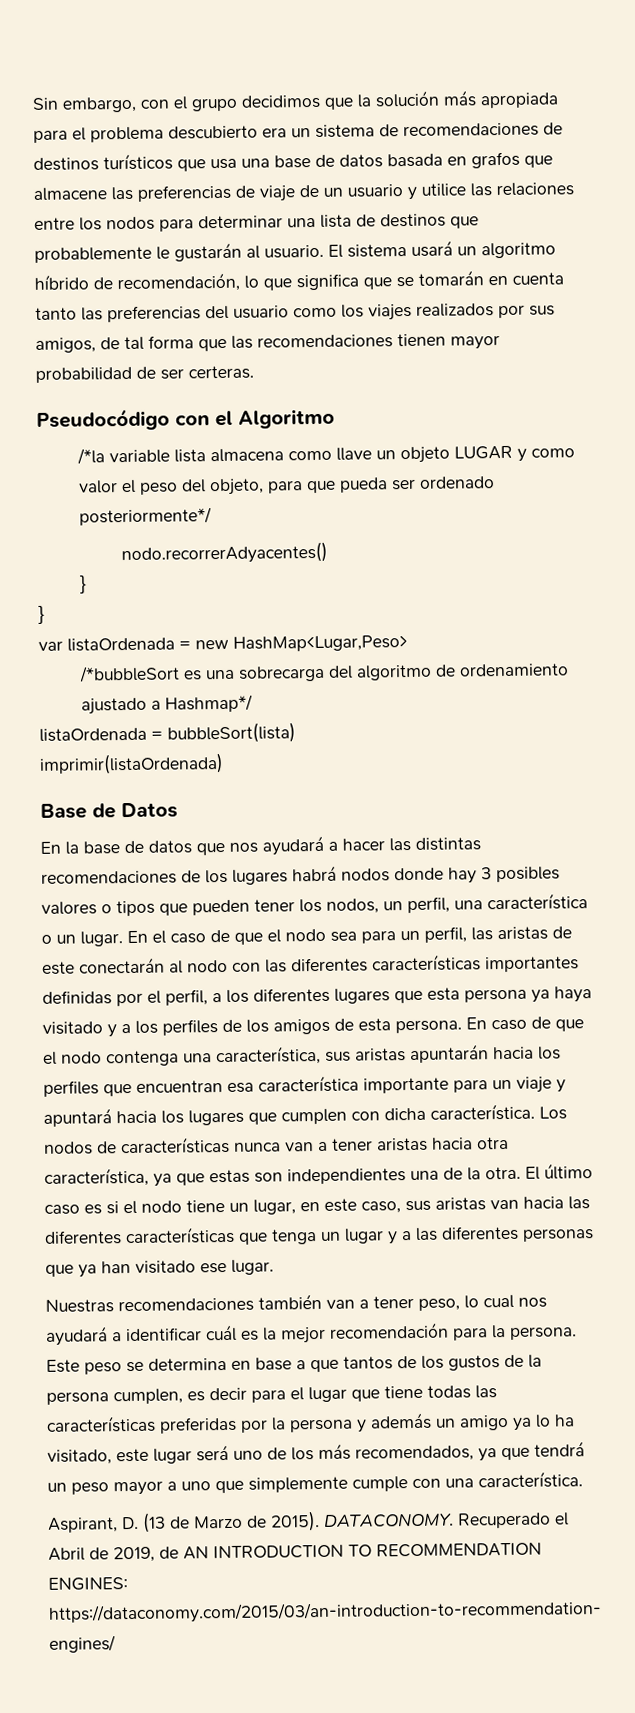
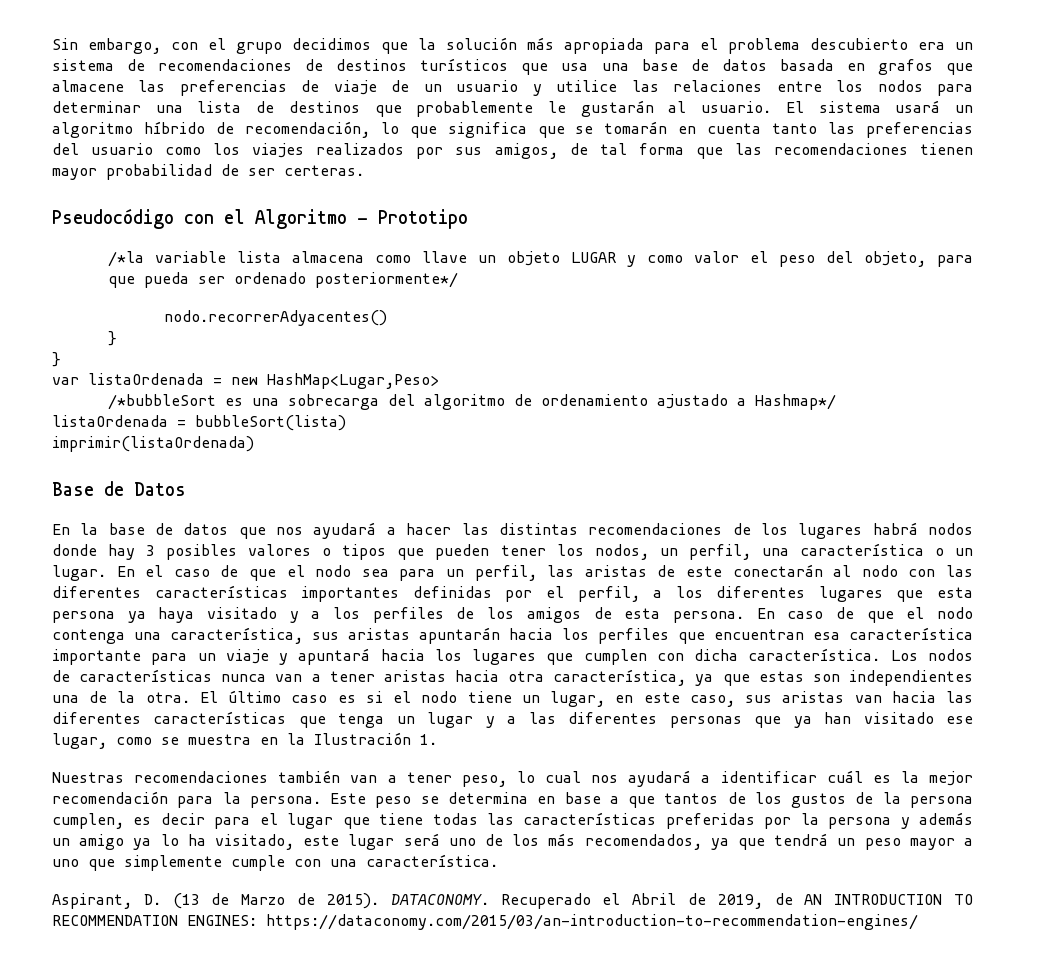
- Pseudocódigo con el Algoritmo
+ Pseudocódigo con el Algoritmo - Prototipo
- El último caso es si el nodo tiene un lugar, en este caso, sus aristas van hacia las diferentes características que tenga un lugar y a las diferentes personas que ya han visitado ese lugar.
+ El último caso es si el nodo tiene un lugar, en este caso, sus aristas van hacia las diferentes características que tenga un lugar y a las diferentes personas que ya han visitado ese lugar, como se muestra en la Ilustración 1.

